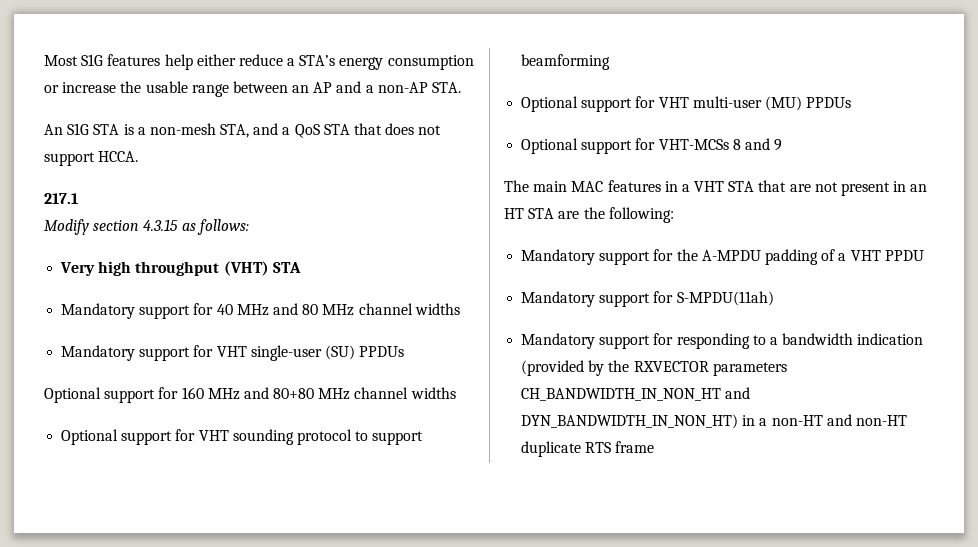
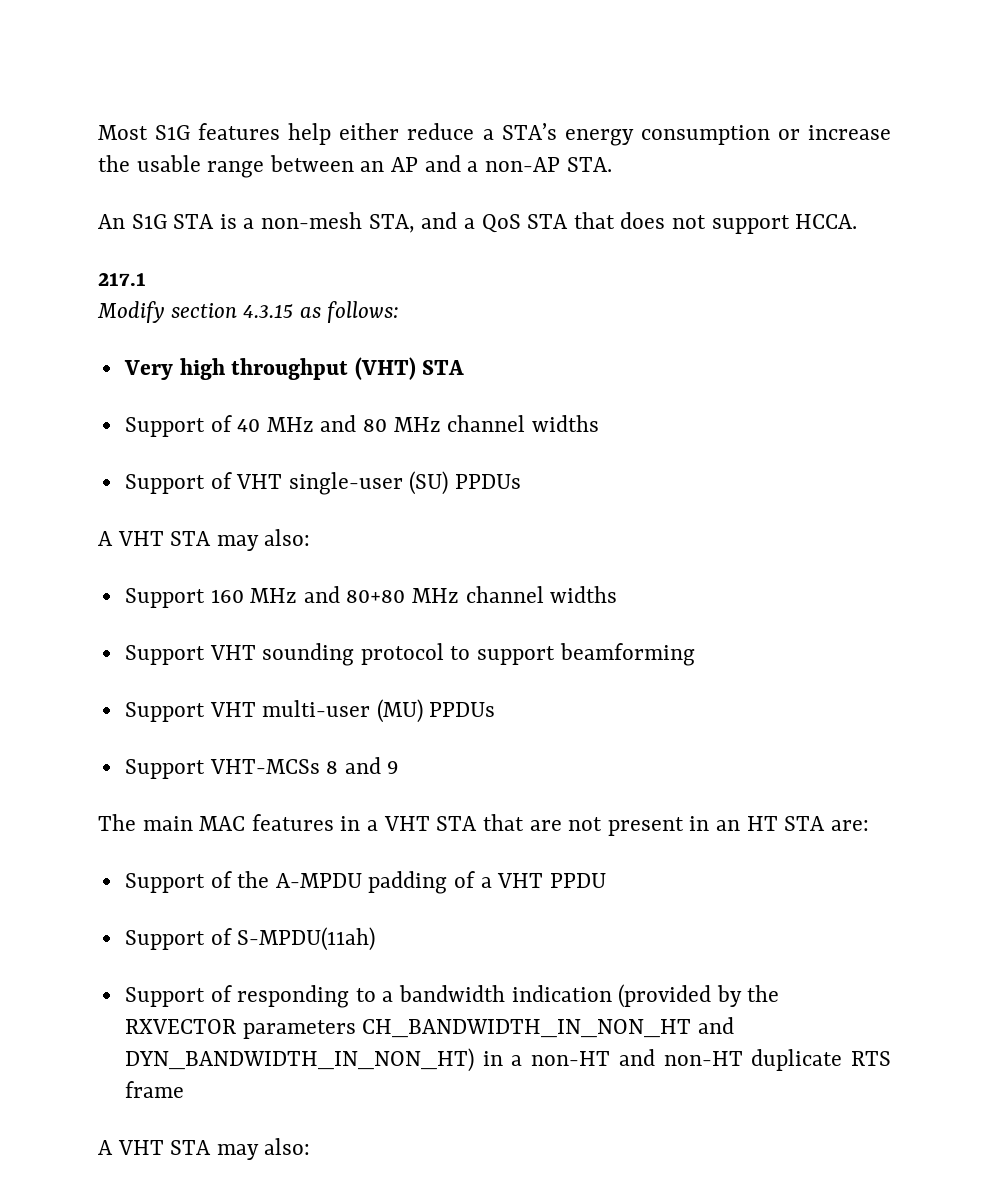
- Mandatory support for 40 MHz and 80 MHz channel widths
+ Support of 40 MHz and 80 MHz channel widths
- Mandatory support for VHT single-user (SU) PPDUs
- Optional support for 160 MHz and 80+80 MHz channel widths
+ Support of VHT single-user (SU) PPDUs
+ A VHT STA may also:
+ Support 160 MHz and 80+80 MHz channel widths
- Optional support for VHT sounding protocol to support beamforming
+ Support VHT sounding protocol to support beamforming
- Optional support for VHT multi-user (MU) PPDUs
+ Support VHT multi-user (MU) PPDUs
- Optional support for VHT-MCSs 8 and 9
+ Support VHT-MCSs 8 and 9
- The main MAC features in a VHT STA that are not present in an HT STA are the following:
- Mandatory support for the A-MPDU padding of a VHT PPDU
+ The main MAC features in a VHT STA that are not present in an HT STA are:
+ Support of the A-MPDU padding of a VHT PPDU
- Mandatory support for S-MPDU(11ah)
- Mandatory support for responding to a bandwidth indication (provided by the RXVECTOR parameters CH_BANDWIDTH_IN_NON_HT and DYN_BANDWIDTH_IN_NON_HT) in a non-HT and non-HT duplicate RTS frame
+ Support of S-MPDU(11ah)
+ Support of responding to a bandwidth indication (provided by the RXVECTOR parameters CH_BANDWIDTH_IN_NON_HT and DYN_BANDWIDTH_IN_NON_HT) in a non-HT and non-HT duplicate RTS frame
+ A VHT STA may also:

